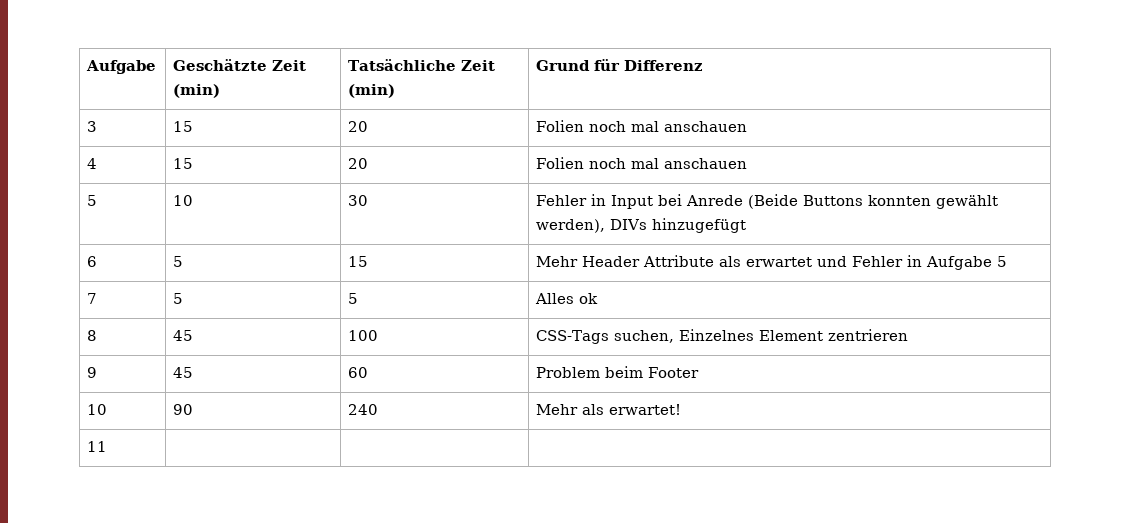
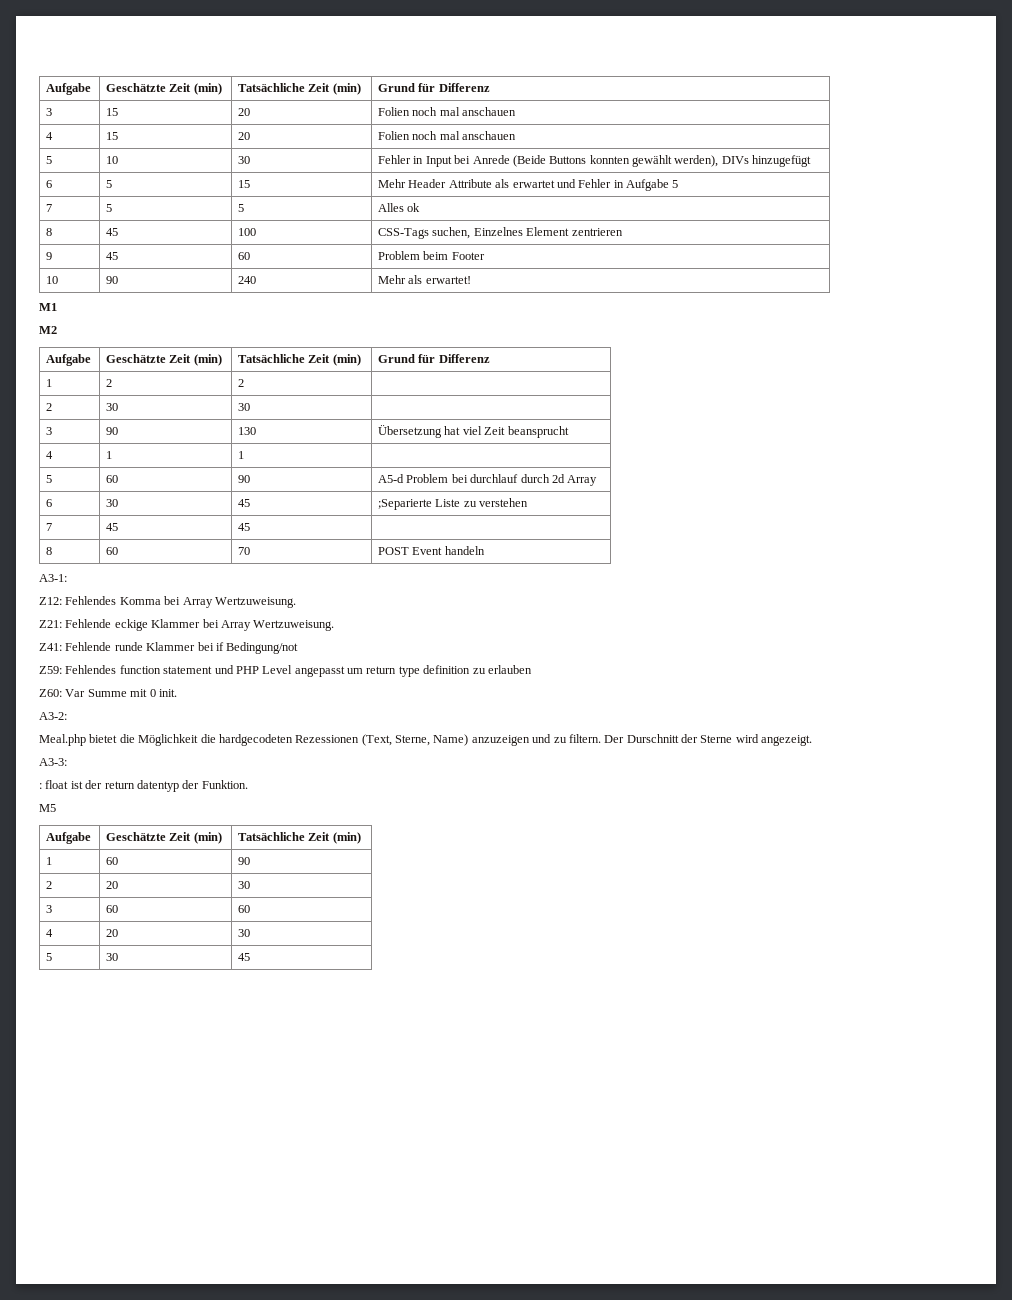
- 11 | | |
+ M1
+ M2
+ Aufgabe | Geschätzte Zeit (min) | Tatsächliche Zeit (min) | Grund für Differenz
+ 1 | 2 | 2 |
+ 2 | 30 | 30 |
+ 3 | 90 | 130 | Übersetzung hat viel Zeit beansprucht
+ 4 | 1 | 1 |
+ 5 | 60 | 90 | A5-d Problem bei durchlauf durch 2d Array
+ 6 | 30 | 45 | ;Separierte Liste zu verstehen
+ 7 | 45 | 45 |
+ 8 | 60 | 70 | POST Event handeln
+ A3-1:
+ Z12: Fehlendes Komma bei Array Wertzuweisung.
+ Z21: Fehlende eckige Klammer bei Array Wertzuweisung.
+ Z41: Fehlende runde Klammer bei if Bedingung/not
+ Z59: Fehlendes function statement und PHP Level angepasst um return type definition zu erlauben
+ Z60: Var Summe mit 0 init.
+ A3-2:
+ Meal.php bietet die Möglichkeit die hardgecodeten Rezessionen (Text, Sterne, Name) anzuzeigen und zu filtern. Der Durschnitt der Sterne wird angezeigt.
+ A3-3:
+ : float ist der return datentyp der Funktion.
+ M5
+ Aufgabe | Geschätzte Zeit (min) | Tatsächliche Zeit (min)
+ 1 | 60 | 90
+ 2 | 20 | 30
+ 3 | 60 | 60
+ 4 | 20 | 30
+ 5 | 30 | 45

